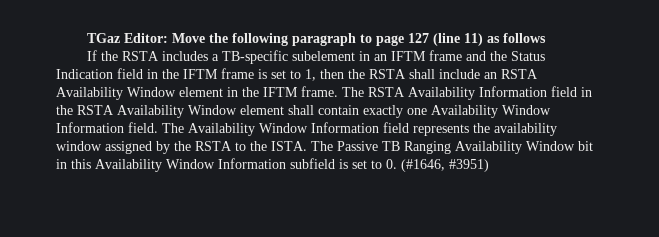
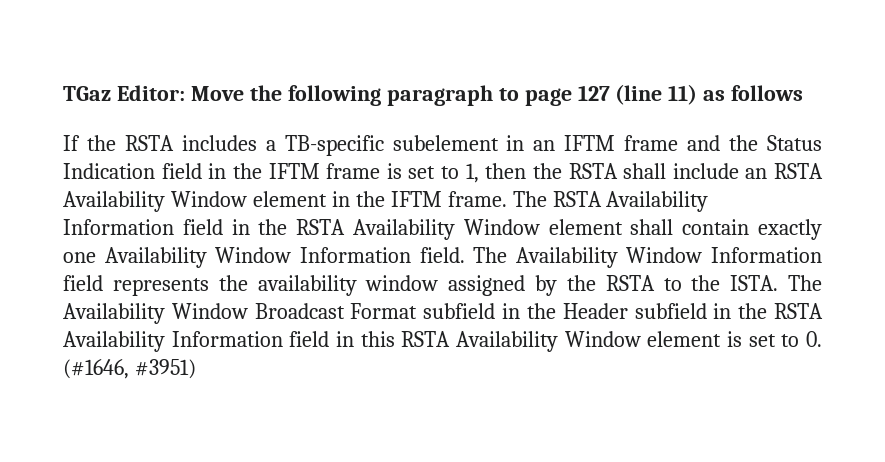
- The Passive TB Ranging Availability Window bit in this Availability Window Information subfield is set to 0. (#1646, #3951)
+ The Availability Window Broadcast Format subfield in the Header subfield in the RSTA Availability Information field in this RSTA Availability Window element is set to 0. (#1646, #3951)

